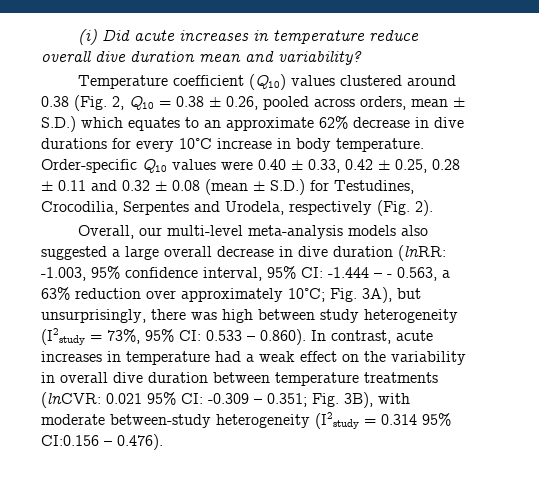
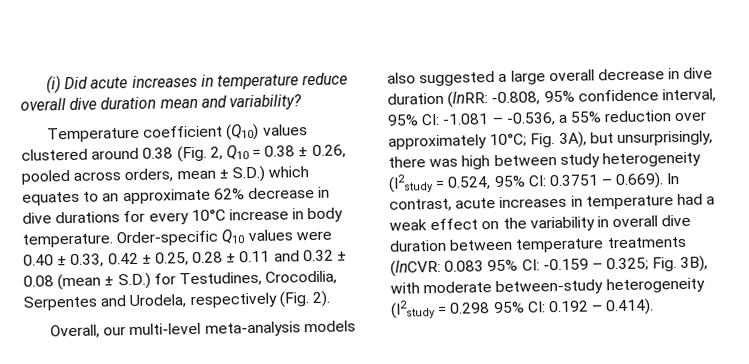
- -1.003, 95% confidence interval, 95% CI:
+ -0.808, 95% confidence interval, 95% CI:
- -1.444 – - 0.563, a 63% reduction over approximately 10°C;
+ -1.081 – -0.536, a 55% reduction over approximately 10°C;
- Fig. 3A), but unsurprisingly, there was high between study heterogeneity (I2study = 73%, 95% CI: 0.533 – 0.860). In contrast, acute increases in temperature had a weak effect on the variability in overall dive duration between temperature treatments (lnCVR:
+ Fig. 3A), but unsurprisingly, there was high between study heterogeneity (I2study = 0.524, 95% CI: 0.3751 – 0.669). In contrast, acute increases in temperature had a weak effect on the variability in overall dive duration between temperature treatments (lnCVR:
- 0.021 95% CI: -0.309 – 0.351;
+ 0.083 95% CI: -0.159 – 0.325;
- Fig. 3B), with moderate between-study heterogeneity (I2study = 0.314 95% CI:0.156 – 0.476).
+ Fig. 3B), with moderate between-study heterogeneity (I2study = 0.298 95% CI: 0.192 – 0.414).

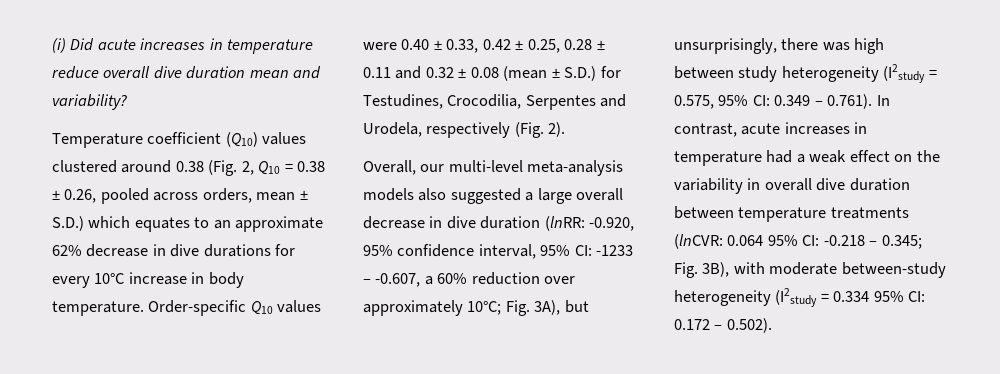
- -0.808, 95% confidence interval, 95% CI:
+ -0.920, 95% confidence interval, 95% CI:
- -1.081 – -0.536, a 55% reduction over approximately 10°C;
+ -1233 – -0.607, a 60% reduction over approximately 10°C;
- Fig. 3A), but unsurprisingly, there was high between study heterogeneity (I2study = 0.524, 95% CI: 0.3751 – 0.669). In contrast, acute increases in temperature had a weak effect on the variability in overall dive duration between temperature treatments (lnCVR:
+ Fig. 3A), but unsurprisingly, there was high between study heterogeneity (I2study = 0.575, 95% CI: 0.349 – 0.761). In contrast, acute increases in temperature had a weak effect on the variability in overall dive duration between temperature treatments (lnCVR:
- 0.083 95% CI: -0.159 – 0.325;
+ 0.064 95% CI: -0.218 – 0.345;
- Fig. 3B), with moderate between-study heterogeneity (I2study = 0.298 95% CI: 0.192 – 0.414).
+ Fig. 3B), with moderate between-study heterogeneity (I2study = 0.334 95% CI: 0.172 – 0.502).

